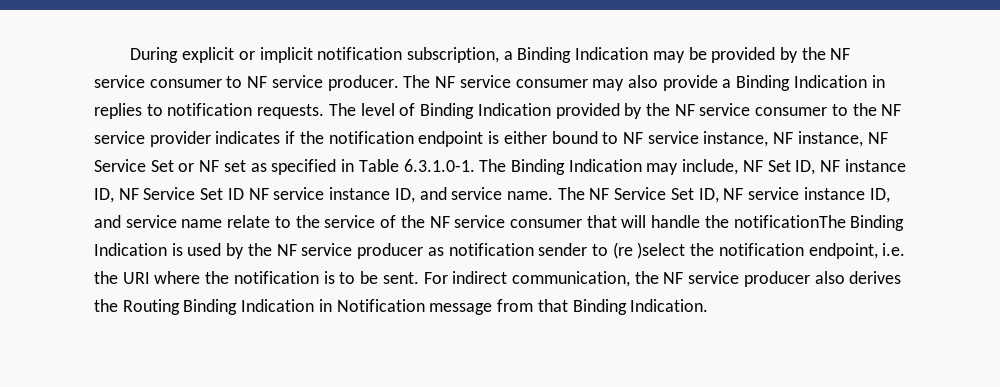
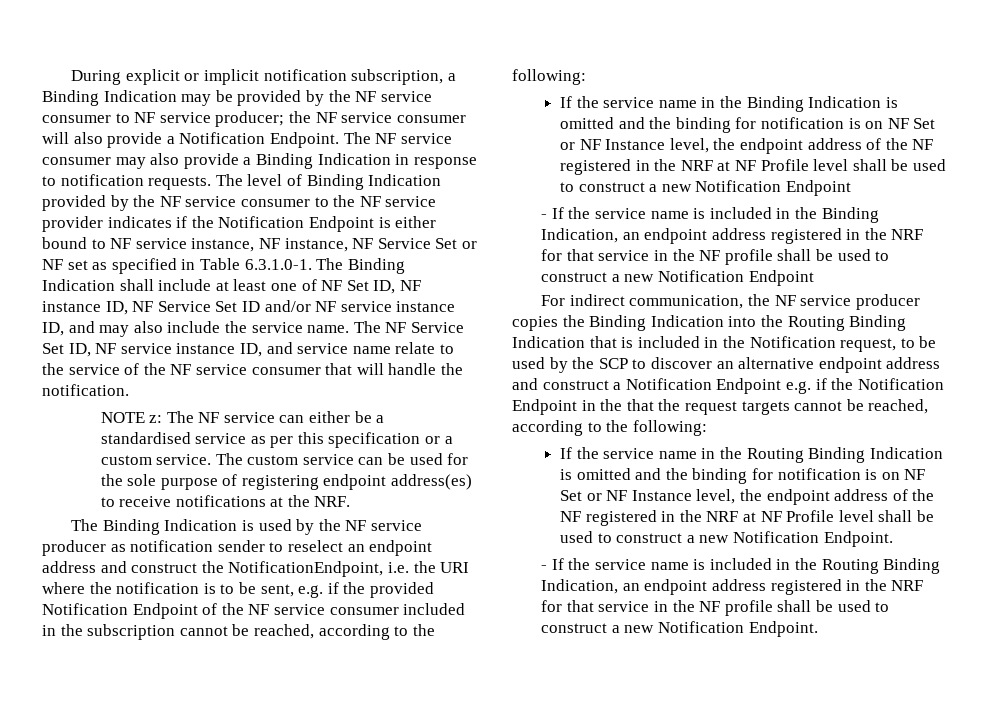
- During explicit or implicit notification subscription, a Binding Indication may be provided by the NF service consumer to NF service producer.
+ During explicit or implicit notification subscription, a Binding Indication may be provided by the NF service consumer to NF service producer; the NF service consumer will also provide a Notification Endpoint.
- The NF service consumer may also provide a Binding Indication in replies to notification requests.
+ The NF service consumer may also provide a Binding Indication in response to notification requests.
- The level of Binding Indication provided by the NF service consumer to the NF service provider indicates if the notification endpoint is either bound to NF service instance, NF instance, NF Service Set or NF set as specified in Table 6.3.1.0-1. The Binding Indication may include, NF Set ID, NF instance ID, NF Service Set ID NF service instance ID, and service name.
+ The level of Binding Indication provided by the NF service consumer to the NF service provider indicates if the Notification Endpoint is either bound to NF service instance, NF instance, NF Service Set or NF set as specified in Table 6.3.1.0-1. The Binding Indication shall include at least one of NF Set ID, NF instance ID, NF Service Set ID and/or NF service instance ID, and may also include the service name.
- The NF Service Set ID, NF service instance ID, and service name relate to the service of the NF service consumer that will handle the notificationThe Binding Indication is used by the NF service producer as notification sender to (re )select the notification endpoint, i.e. the URI where the notification is to be sent. For indirect communication, the NF service producer also derives the Routing Binding Indication in Notification message from that Binding Indication.
+ The NF Service Set ID, NF service instance ID, and service name relate to the service of the NF service consumer that will handle the notification.
+ NOTE z: The NF service can either be a standardised service as per this specification or a custom service. The custom service can be used for the sole purpose of registering endpoint address(es) to receive notifications at the NRF.
+ The Binding Indication is used by the NF service producer as notification sender to reselect an endpoint address and construct the NotificationEndpoint, i.e. the URI where the notification is to be sent, e.g. if the provided Notification Endpoint of the NF service consumer included in the subscription cannot be reached, according to the following:
+ If the service name in the Binding Indication is omitted and the binding for notification is on NF Set or NF Instance level, the endpoint address of the NF registered in the NRF at NF Profile level shall be used to construct a new Notification Endpoint
+ - If the service name is included in the Binding Indication, an endpoint address registered in the NRF for that service in the NF profile shall be used to construct a new Notification Endpoint
+ For indirect communication, the NF service producer copies the Binding Indication into the Routing Binding Indication that is included in the Notification request, to be used by the SCP to discover an alternative endpoint address and construct a Notification Endpoint e.g. if the Notification Endpoint in the that the request targets cannot be reached, according to the following:
+ If the service name in the Routing Binding Indication is omitted and the binding for notification is on NF Set or NF Instance level, the endpoint address of the NF registered in the NRF at NF Profile level shall be used to construct a new Notification Endpoint.
+ - If the service name is included in the Routing Binding Indication, an endpoint address registered in the NRF for that service in the NF profile shall be used to construct a new Notification Endpoint.

